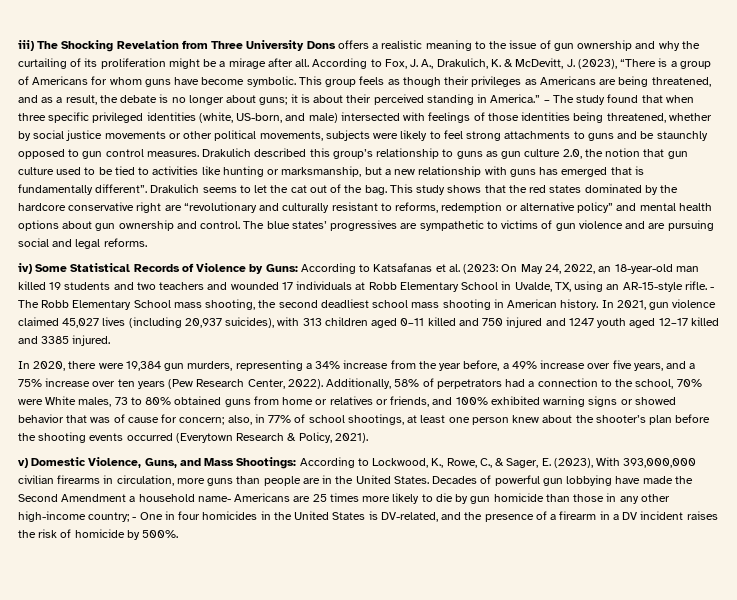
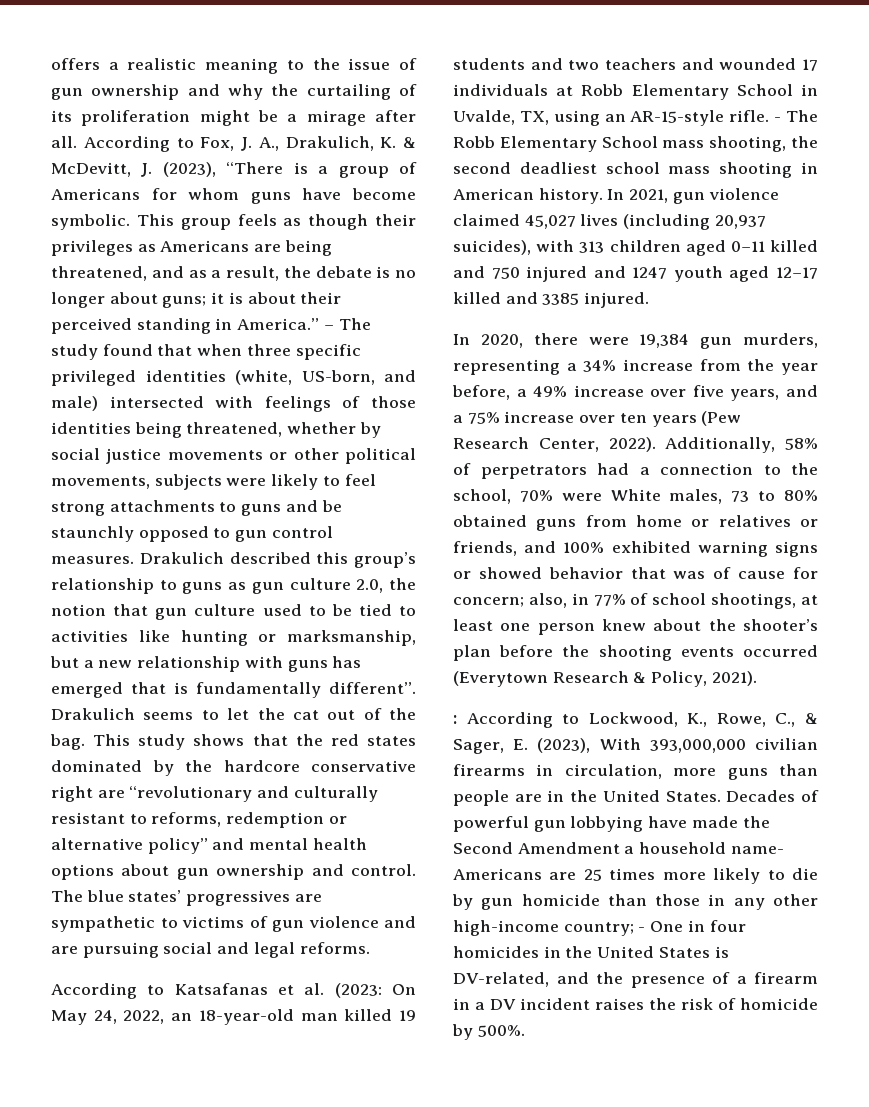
- iii) The Shocking Revelation from Three University Dons offers a realistic meaning to the issue of gun ownership and why the curtailing of its proliferation might be a mirage after all.
+ offers a realistic meaning to the issue of gun ownership and why the curtailing of its proliferation might be a mirage after all.
- iv) Some Statistical Records of Violence by Guns: According to Katsafanas et al. (2023: On May 24, 2022, an 18-year-old man killed 19 students and two teachers and wounded 17 individuals at Robb Elementary School in Uvalde, TX, using an AR-15-style rifle.
+ According to Katsafanas et al. (2023: On May 24, 2022, an 18-year-old man killed 19 students and two teachers and wounded 17 individuals at Robb Elementary School in Uvalde, TX, using an AR-15-style rifle.
- v) Domestic Violence, Guns, and Mass Shootings: According to Lockwood, K., Rowe, C., & Sager, E. (2023), With 393,000,000 civilian firearms in circulation, more guns than people are in the United States.
+ : According to Lockwood, K., Rowe, C., & Sager, E. (2023), With 393,000,000 civilian firearms in circulation, more guns than people are in the United States.

